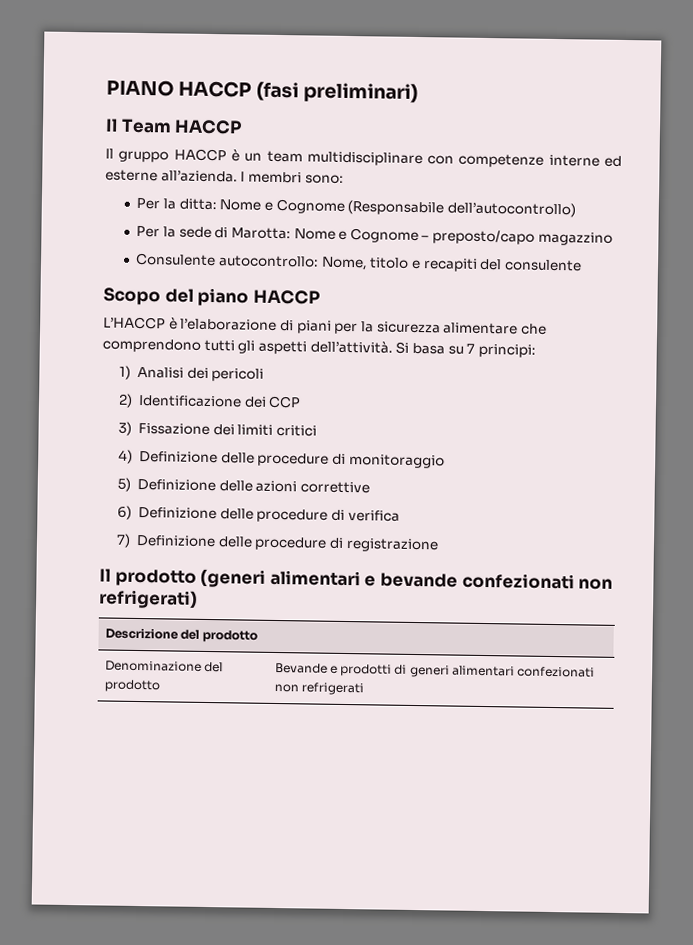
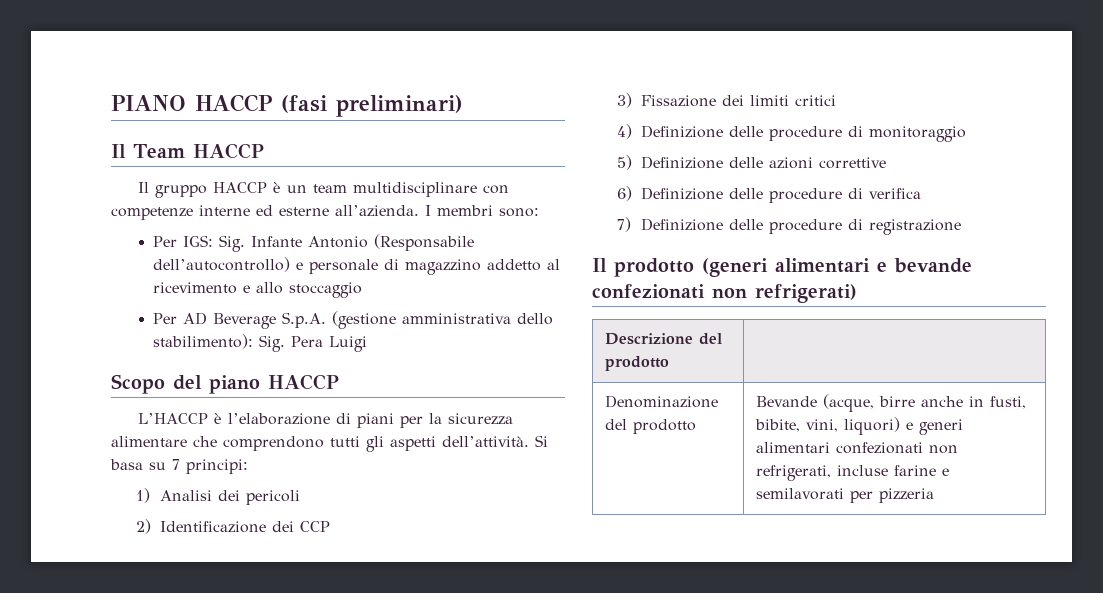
- Per la ditta: Nome e Cognome (Responsabile dell’autocontrollo)
- Per la sede di Marotta: Nome e Cognome – preposto/capo magazzino
- Consulente autocontrollo: Nome, titolo e recapiti del consulente
+ Per IGS: Sig. Infante Antonio (Responsabile dell’autocontrollo) e personale di magazzino addetto al ricevimento e allo stoccaggio
+ Per AD Beverage S.p.A. (gestione amministrativa dello stabilimento): Sig. Pera Luigi
- Denominazione del prodotto | Bevande e prodotti di generi alimentari confezionati non refrigerati
+ Denominazione del prodotto | Bevande (acque, birre anche in fusti, bibite, vini, liquori) e generi alimentari confezionati non refrigerati, incluse farine e semilavorati per pizzeria

